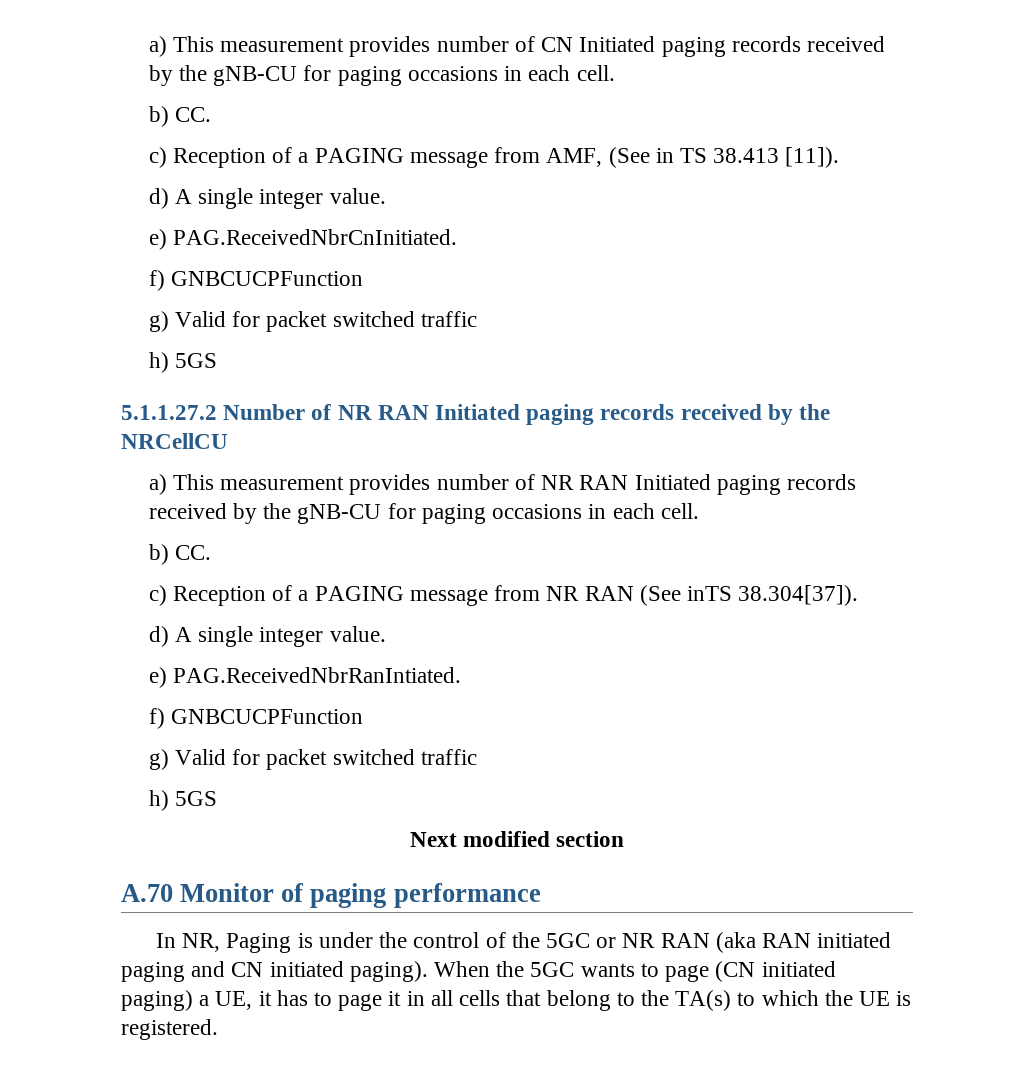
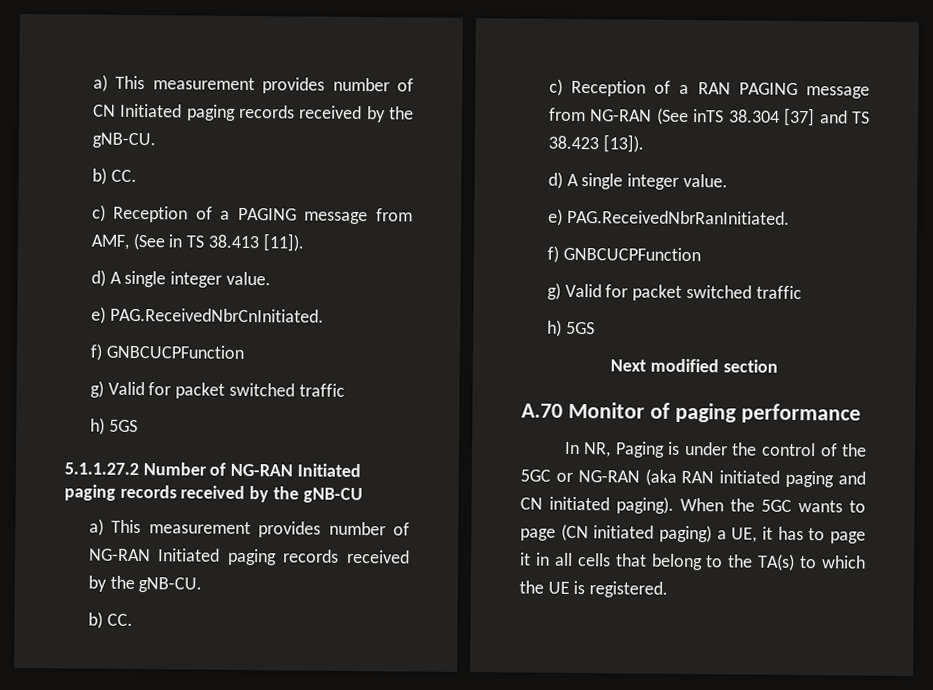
- a) This measurement provides number of CN Initiated paging records received by the gNB-CU for paging occasions in each cell.
+ a) This measurement provides number of CN Initiated paging records received by the gNB-CU.
- 5.1.1.27.2 Number of NR RAN Initiated paging records received by the NRCellCU
- a) This measurement provides number of NR RAN Initiated paging records received by the gNB-CU for paging occasions in each cell.
+ 5.1.1.27.2 Number of NG-RAN Initiated paging records received by the gNB-CU
+ a) This measurement provides number of NG-RAN Initiated paging records received by the gNB-CU.
  b) CC.
- c) Reception of a PAGING message from NR RAN (See inTS 38.304[37]).
+ c) Reception of a RAN PAGING message from NG-RAN (See inTS 38.304 [37] and TS 38.423 [13]).
  d) A single integer value.
- e) PAG.ReceivedNbrRanIntiated.
+ e) PAG.ReceivedNbrRanInitiated.
- In NR, Paging is under the control of the 5GC or NR RAN (aka RAN initiated paging and CN initiated paging).
+ In NR, Paging is under the control of the 5GC or NG-RAN (aka RAN initiated paging and CN initiated paging).

